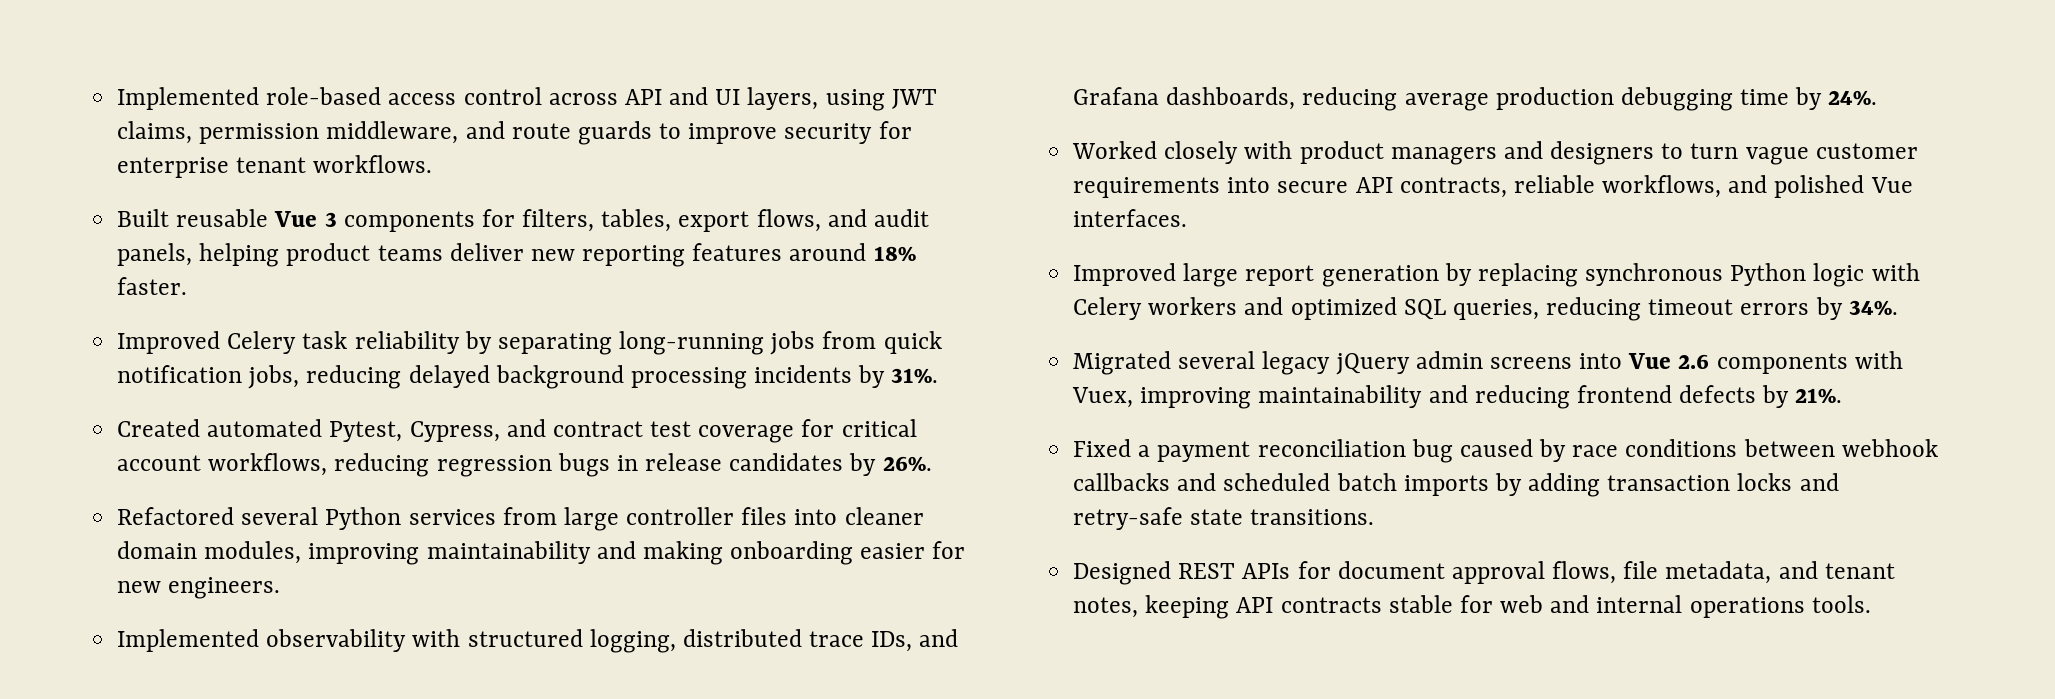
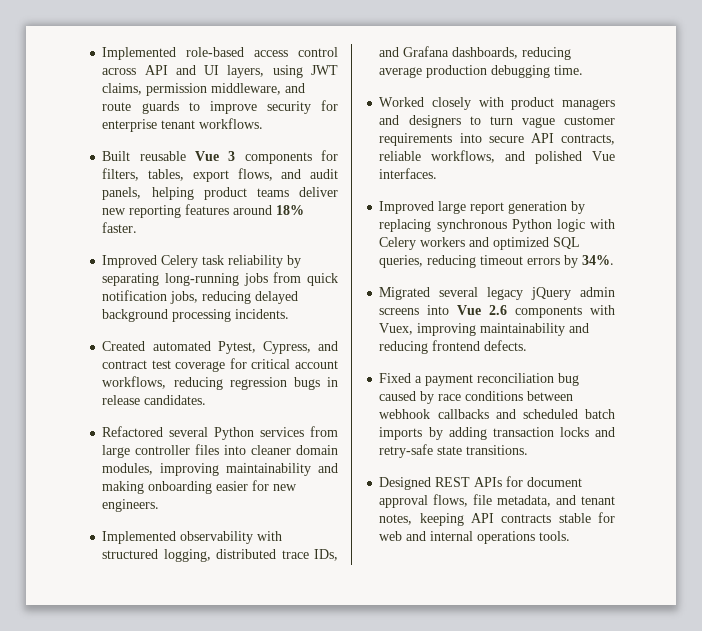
- Improved Celery task reliability by separating long-running jobs from quick notification jobs, reducing delayed background processing incidents by 31%.
+ Improved Celery task reliability by separating long-running jobs from quick notification jobs, reducing delayed background processing incidents.
- Created automated Pytest, Cypress, and contract test coverage for critical account workflows, reducing regression bugs in release candidates by 26%.
+ Created automated Pytest, Cypress, and contract test coverage for critical account workflows, reducing regression bugs in release candidates.
- Implemented observability with structured logging, distributed trace IDs, and Grafana dashboards, reducing average production debugging time by 24%.
+ Implemented observability with structured logging, distributed trace IDs, and Grafana dashboards, reducing average production debugging time.
- Migrated several legacy jQuery admin screens into Vue 2.6 components with Vuex, improving maintainability and reducing frontend defects by 21%.
+ Migrated several legacy jQuery admin screens into Vue 2.6 components with Vuex, improving maintainability and reducing frontend defects.

